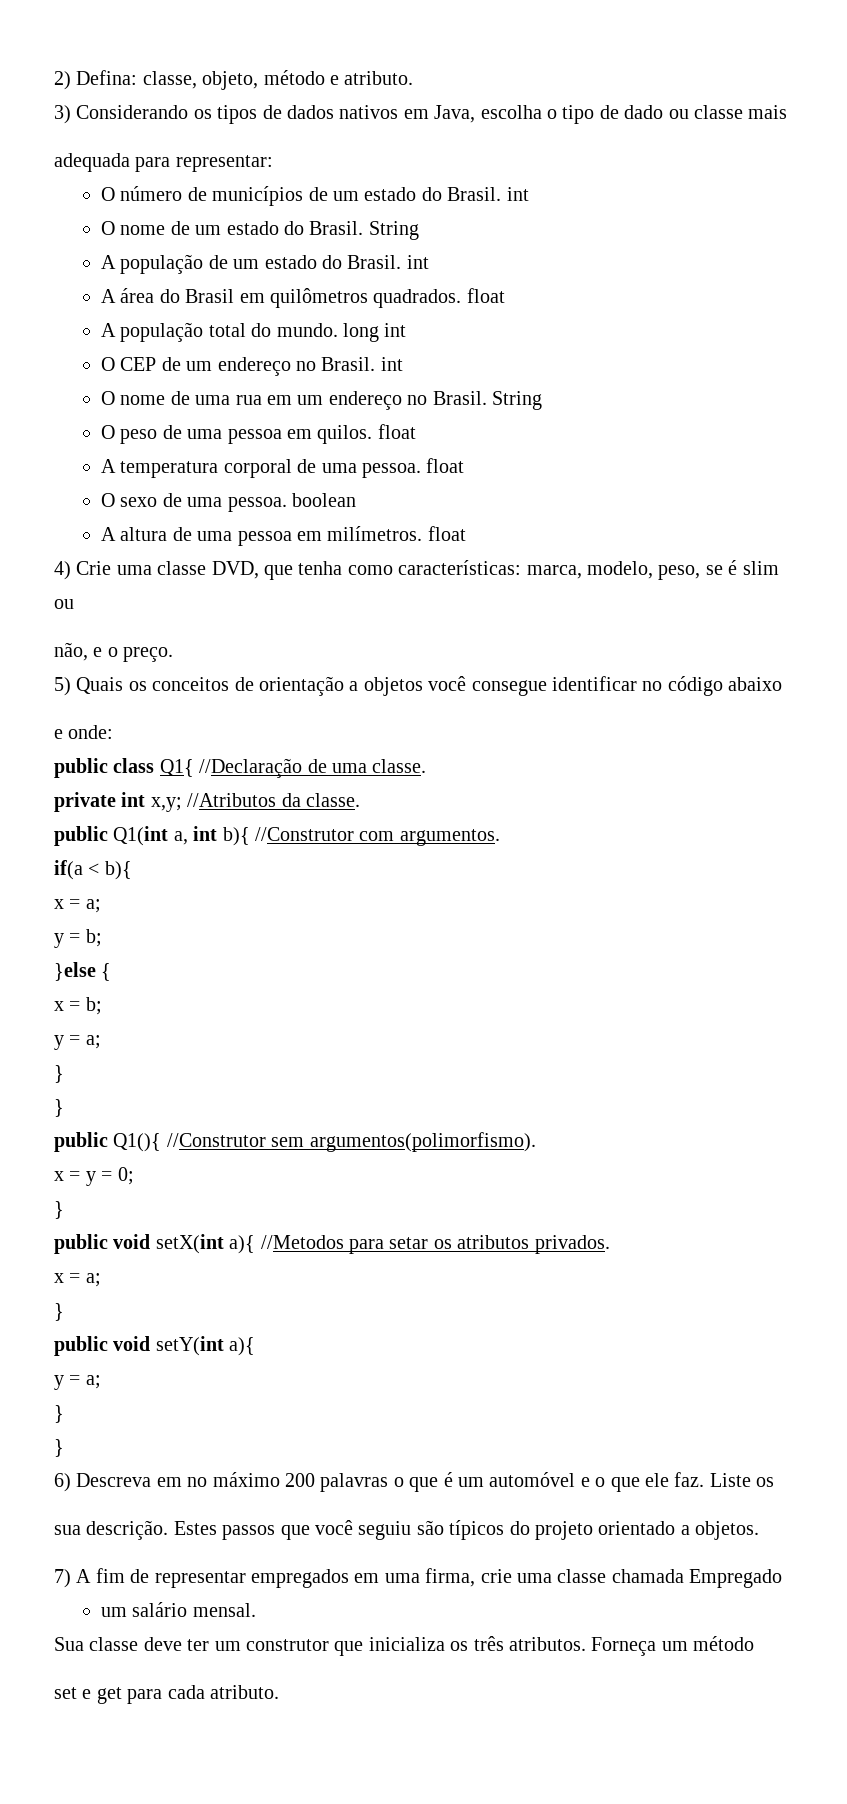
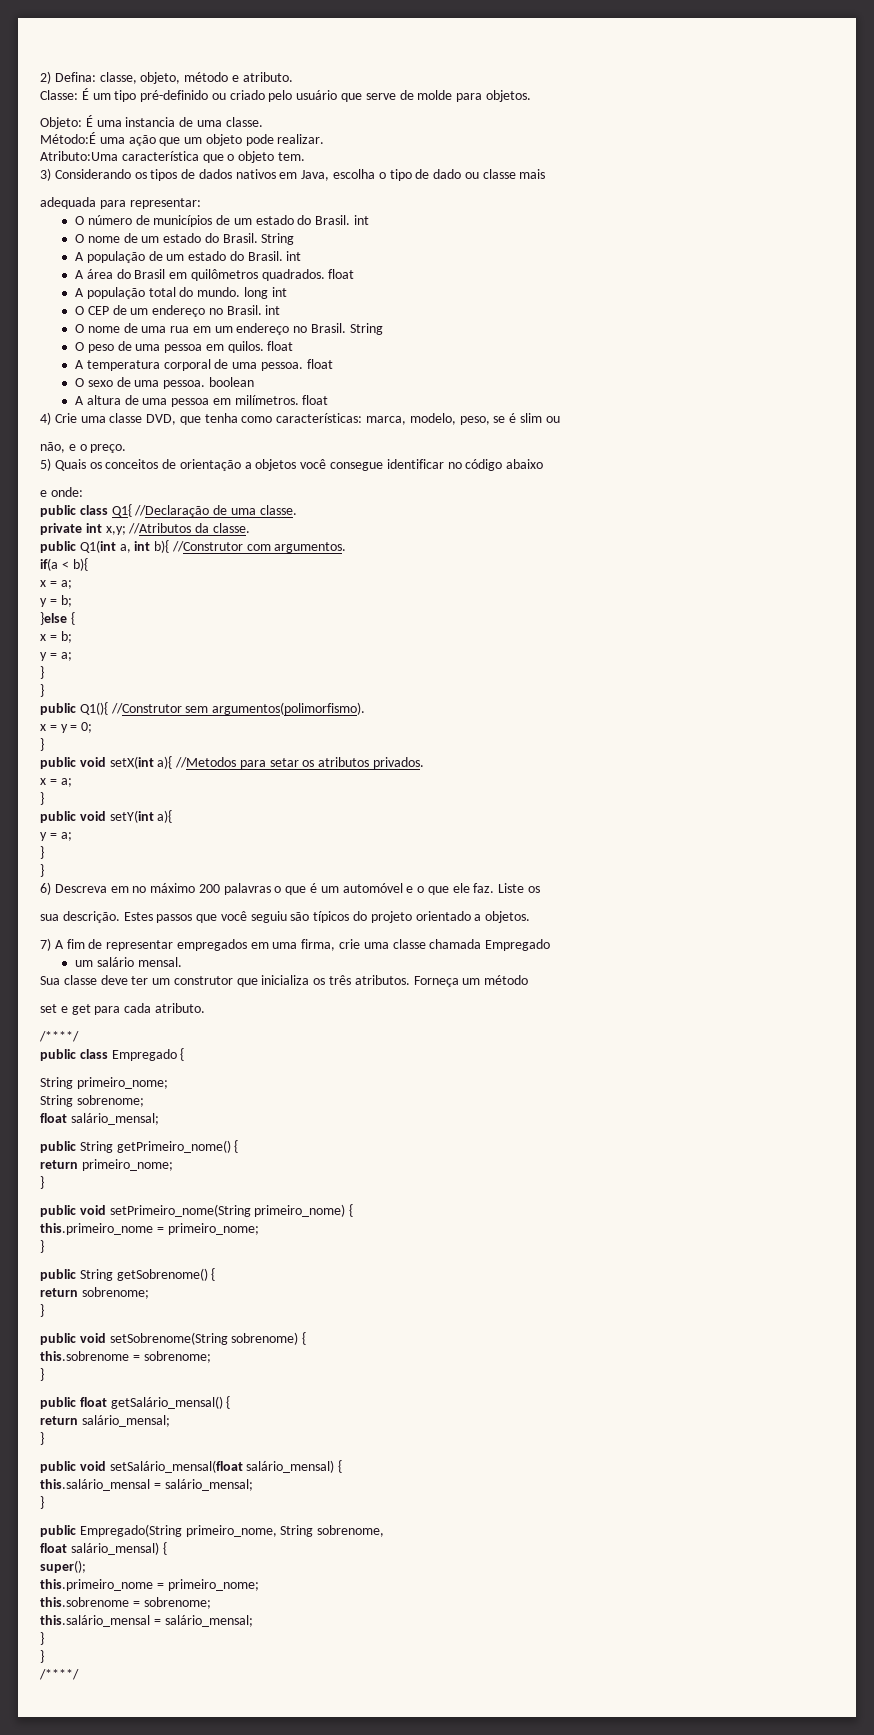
+ Classe: É um tipo pré-definido ou criado pelo usuário que serve de molde para objetos.
+ Objeto: É uma instancia de uma classe.
+ Método:É uma ação que um objeto pode realizar.
+ Atributo:Uma característica que o objeto tem.
  set e get para cada atributo.
+ /****/
+ public class Empregado {
+ String primeiro_nome;
+ String sobrenome;
+ float salário_mensal;
+ public String getPrimeiro_nome() {
+ return primeiro_nome;
+ }
+ public void setPrimeiro_nome(String primeiro_nome) {
+ this.primeiro_nome = primeiro_nome;
+ }
+ public String getSobrenome() {
+ return sobrenome;
+ }
+ public void setSobrenome(String sobrenome) {
+ this.sobrenome = sobrenome;
+ }
+ public float getSalário_mensal() {
+ return salário_mensal;
+ }
+ public void setSalário_mensal(float salário_mensal) {
+ this.salário_mensal = salário_mensal;
+ }
+ public Empregado(String primeiro_nome, String sobrenome,
+ float salário_mensal) {
+ super();
+ this.primeiro_nome = primeiro_nome;
+ this.sobrenome = sobrenome;
+ this.salário_mensal = salário_mensal;
+ }
+ }
+ /****/

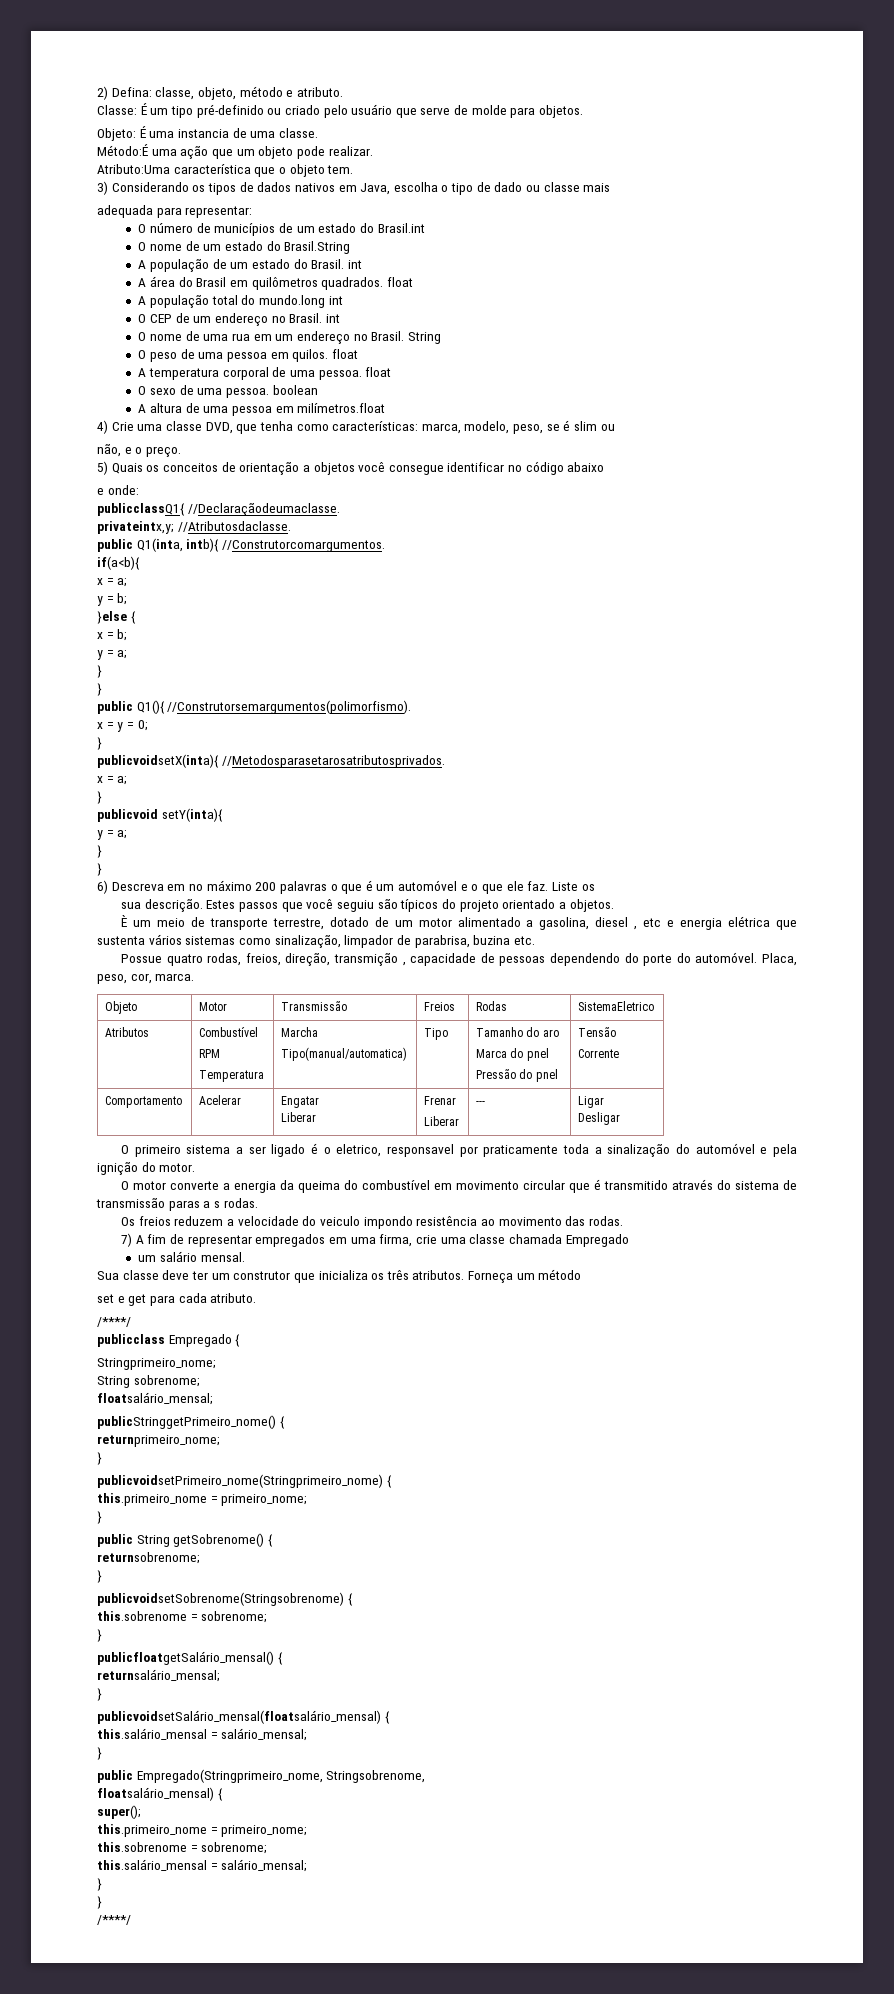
- O número de municípios de um estado do Brasil. int
+ O número de municípios de um estado do Brasil.int
- O nome de um estado do Brasil. String
+ O nome de um estado do Brasil.String
- A população total do mundo. long int
+ A população total do mundo.long int
- A altura de uma pessoa em milímetros. float
+ A altura de uma pessoa em milímetros.float
- public class Q1{ //Declaração de uma classe.
- private int x,y; //Atributos da classe.
- public Q1(int a, int b){ //Construtor com argumentos.
- if(a < b){
+ publicclassQ1{ //Declaraçãodeumaclasse.
+ privateintx,y; //Atributosdaclasse.
+ public Q1(inta, intb){ //Construtorcomargumentos.
+ if(a<b){
- public Q1(){ //Construtor sem argumentos(polimorfismo).
+ public Q1(){ //Construtorsemargumentos(polimorfismo).
- public void setX(int a){ //Metodos para setar os atributos privados.
+ publicvoidsetX(inta){ //Metodosparasetarosatributosprivados.
- public void setY(int a){
+ publicvoid setY(inta){
+ È um meio de transporte terrestre, dotado de um motor alimentado a gasolina, diesel , etc e energia elétrica que sustenta vários sistemas como sinalização, limpador de parabrisa, buzina etc.
+ Possue quatro rodas, freios, direção, transmição , capacidade de pessoas dependendo do porte do automóvel. Placa, peso, cor, marca.
+ Objeto | Motor | Transmissão | Freios | Rodas | SistemaEletrico
+ Atributos | Combustível
+ RPM
+ Temperatura | Marcha
+ Tipo(manual/automatica) | Tipo | Tamanho do aro
+ Marca do pnel
+ Pressão do pnel | Tensão
+ Corrente
+ Comportamento | Acelerar | Engatar
+ Liberar | Frenar
+ Liberar | --- | Ligar
+ Desligar
+ O primeiro sistema a ser ligado é o eletrico, responsavel por praticamente toda a sinalização do automóvel e pela ignição do motor.
+ O motor converte a energia da queima do combustível em movimento circular que é transmitido através do sistema de transmissão paras a s rodas.
+ Os freios reduzem a velocidade do veiculo impondo resistência ao movimento das rodas.
- public class Empregado {
+ publicclass Empregado {
- String primeiro_nome;
+ Stringprimeiro_nome;
- float salário_mensal;
- public String getPrimeiro_nome() {
- return primeiro_nome;
+ floatsalário_mensal;
+ publicStringgetPrimeiro_nome() {
+ returnprimeiro_nome;
  }
- public void setPrimeiro_nome(String primeiro_nome) {
+ publicvoidsetPrimeiro_nome(Stringprimeiro_nome) {
- return sobrenome;
+ returnsobrenome;
  }
- public void setSobrenome(String sobrenome) {
+ publicvoidsetSobrenome(Stringsobrenome) {
- public float getSalário_mensal() {
- return salário_mensal;
+ publicfloatgetSalário_mensal() {
+ returnsalário_mensal;
  }
- public void setSalário_mensal(float salário_mensal) {
+ publicvoidsetSalário_mensal(floatsalário_mensal) {
- public Empregado(String primeiro_nome, String sobrenome,
- float salário_mensal) {
+ public Empregado(Stringprimeiro_nome, Stringsobrenome,
+ floatsalário_mensal) {

